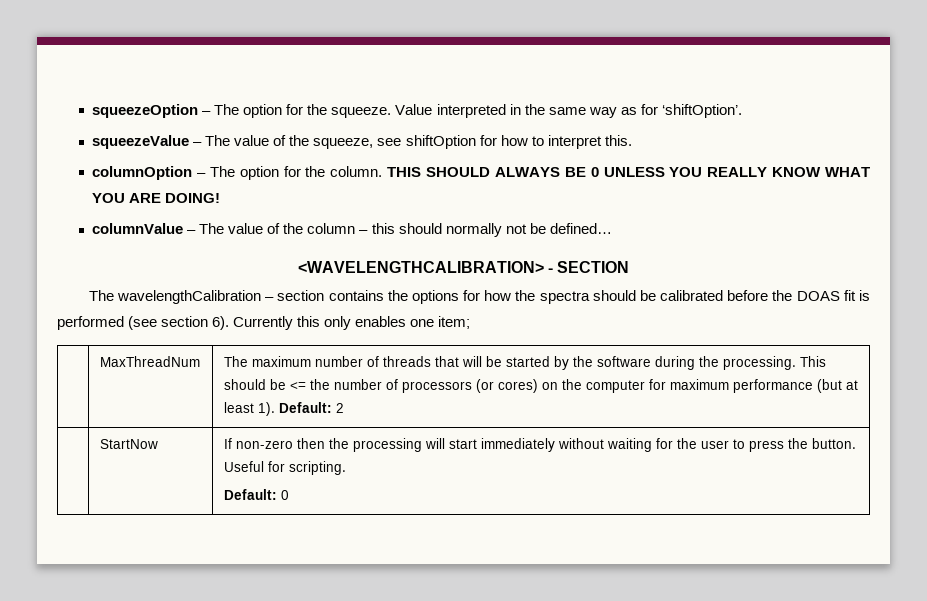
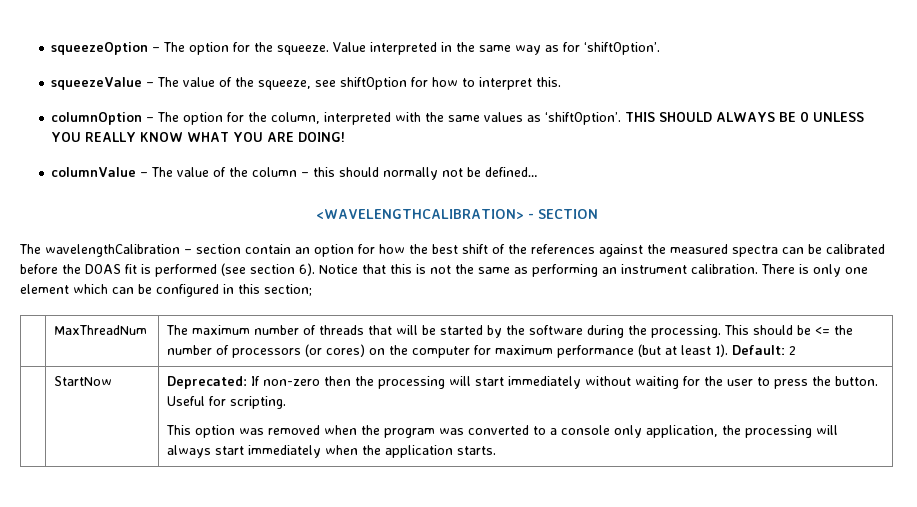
- columnOption – The option for the column.
+ columnOption – The option for the column, interpreted with the same values as ‘shiftOption’.
- The wavelengthCalibration – section contains the options for how the spectra should be calibrated before the DOAS fit is performed (see section 6).
+ The wavelengthCalibration – section contain an option for how the best shift of the references against the measured spectra can be calibrated before the DOAS fit is performed (see section 6).
- Currently this only enables one item;
+ Notice that this is not the same as performing an instrument calibration. There is only one element which can be configured in this section;
- If non-zero then the processing will start immediately without waiting for the user to press the button.
+ Deprecated: If non-zero then the processing will start immediately without waiting for the user to press the button.
- Default: 0
+ This option was removed when the program was converted to a console only application, the processing will always start immediately when the application starts.

